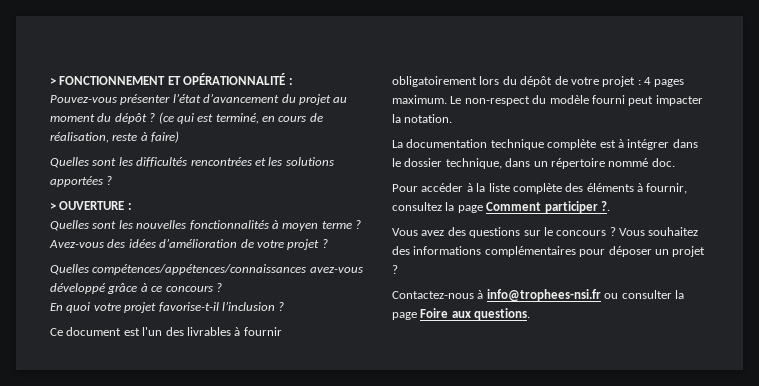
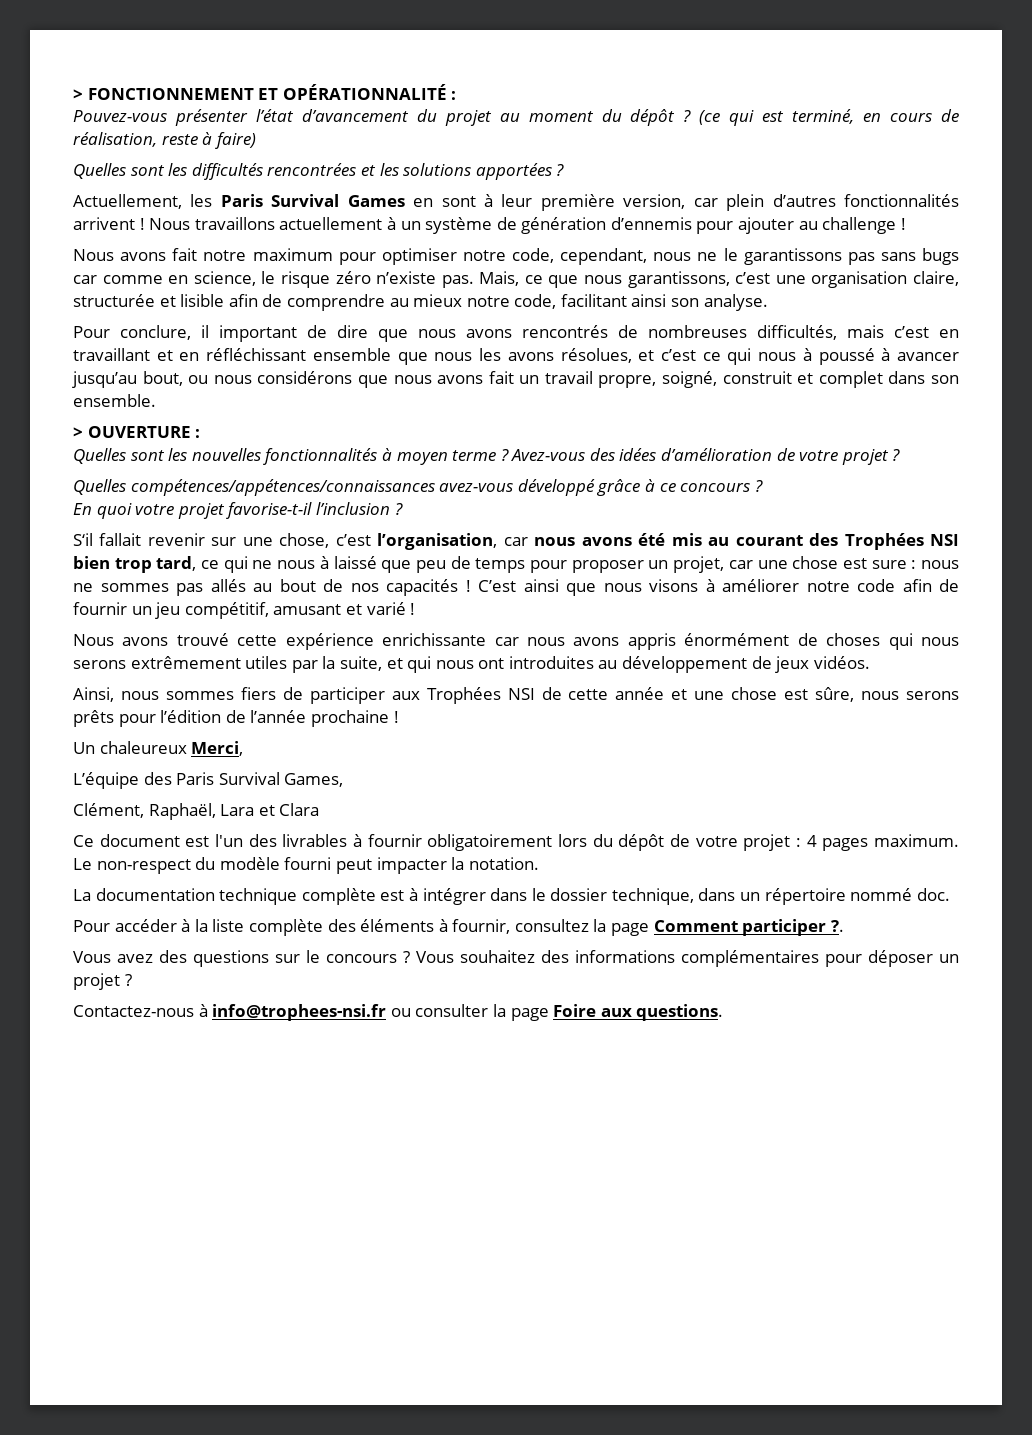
+ Actuellement, les Paris Survival Games en sont à leur première version, car plein d’autres fonctionnalités arrivent ! Nous travaillons actuellement à un système de génération d’ennemis pour ajouter au challenge !
+ Nous avons fait notre maximum pour optimiser notre code, cependant, nous ne le garantissons pas sans bugs car comme en science, le risque zéro n’existe pas. Mais, ce que nous garantissons, c’est une organisation claire, structurée et lisible afin de comprendre au mieux notre code, facilitant ainsi son analyse.
+ Pour conclure, il important de dire que nous avons rencontrés de nombreuses difficultés, mais c’est en travaillant et en réfléchissant ensemble que nous les avons résolues, et c’est ce qui nous à poussé à avancer jusqu’au bout, ou nous considérons que nous avons fait un travail propre, soigné, construit et complet dans son ensemble.
+ S‘il fallait revenir sur une chose, c’est l’organisation, car nous avons été mis au courant des Trophées NSI bien trop tard, ce qui ne nous à laissé que peu de temps pour proposer un projet, car une chose est sure : nous ne sommes pas allés au bout de nos capacités ! C’est ainsi que nous visons à améliorer notre code afin de fournir un jeu compétitif, amusant et varié !
+ Nous avons trouvé cette expérience enrichissante car nous avons appris énormément de choses qui nous serons extrêmement utiles par la suite, et qui nous ont introduites au développement de jeux vidéos.
+ Ainsi, nous sommes fiers de participer aux Trophées NSI de cette année et une chose est sûre, nous serons prêts pour l’édition de l’année prochaine !
+ Un chaleureux Merci,
+ L’équipe des Paris Survival Games,
+ Clément, Raphaël, Lara et Clara

